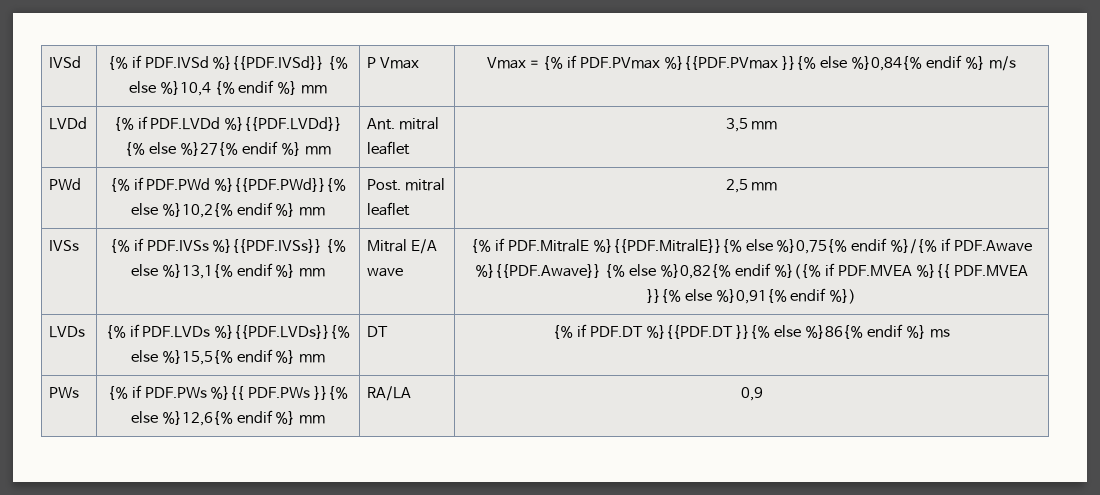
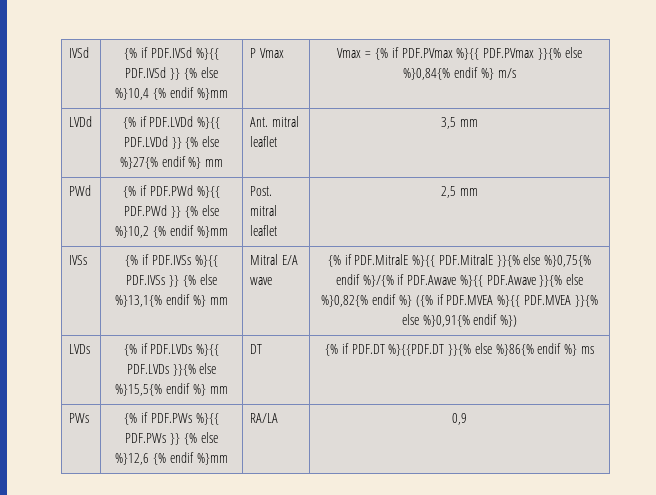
- IVSd | {% if PDF.IVSd %}{{PDF.IVSd}} {% else %}10,4 {% endif %} mm | P Vmax | Vmax = {% if PDF.PVmax %}{{PDF.PVmax }}{% else %}0,84{% endif %} m/s
+ IVSd | {% if PDF.IVSd %}{{ PDF.IVSd }} {% else %}10,4 {% endif %}mm | P Vmax | Vmax = {% if PDF.PVmax %}{{ PDF.PVmax }}{% else %}0,84{% endif %} m/s
- LVDd | {% if PDF.LVDd %}{{PDF.LVDd}} {% else %}27{% endif %} mm | Ant. mitral leaflet | 3,5 mm
+ LVDd | {% if PDF.LVDd %}{{ PDF.LVDd }} {% else %}27{% endif %} mm | Ant. mitral leaflet | 3,5 mm
- PWd | {% if PDF.PWd %}{{PDF.PWd}}{% else %}10,2{% endif %} mm | Post. mitral leaflet | 2,5 mm
+ PWd | {% if PDF.PWd %}{{ PDF.PWd }} {% else %}10,2 {% endif %}mm | Post. mitral leaflet | 2,5 mm
- {% if PDF.IVSs %}{{PDF.IVSs}} {% else %}13,1{% endif %} mm
+ {% if PDF.IVSs %}{{ PDF.IVSs }} {% else %}13,1{% endif %} mm
- {% if PDF.MitralE %}{{PDF.MitralE}}{% else %}0,75{% endif %}/{% if PDF.Awave %}{{PDF.Awave}} {% else %}0,82{% endif %}({% if PDF.MVEA %}{{ PDF.MVEA }}{% else %}0,91{% endif %})
+ {% if PDF.MitralE %}{{ PDF.MitralE }}{% else %}0,75{% endif %}/{% if PDF.Awave %}{{ PDF.Awave }}{% else %}0,82{% endif %} ({% if PDF.MVEA %}{{ PDF.MVEA }}{% else %}0,91{% endif %})
- LVDs | {% if PDF.LVDs %}{{PDF.LVDs}}{% else %}15,5{% endif %} mm | DT | {% if PDF.DT %}{{PDF.DT }}{% else %}86{% endif %} ms
+ LVDs | {% if PDF.LVDs %}{{ PDF.LVDs }}{% else %}15,5{% endif %} mm | DT | {% if PDF.DT %}{{PDF.DT }}{% else %}86{% endif %} ms
- PWs | {% if PDF.PWs %}{{ PDF.PWs }}{% else %}12,6{% endif %} mm | RA/LA | 0,9
+ PWs | {% if PDF.PWs %}{{ PDF.PWs }} {% else %}12,6 {% endif %}mm | RA/LA | 0,9

